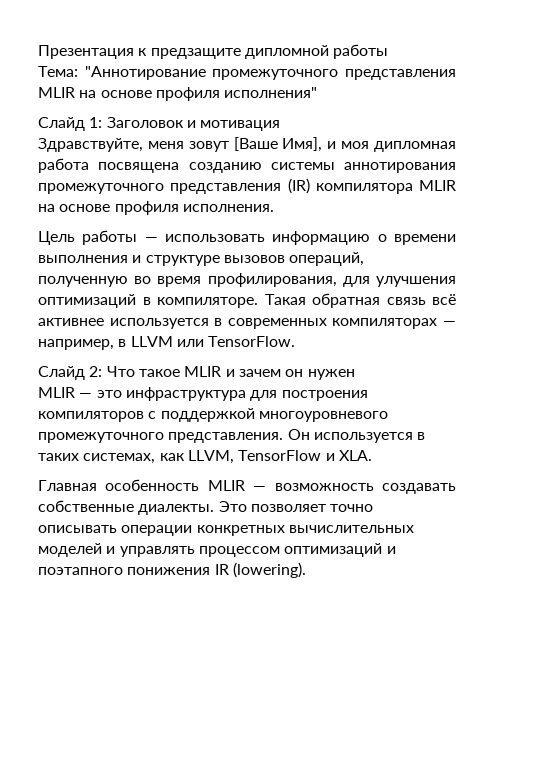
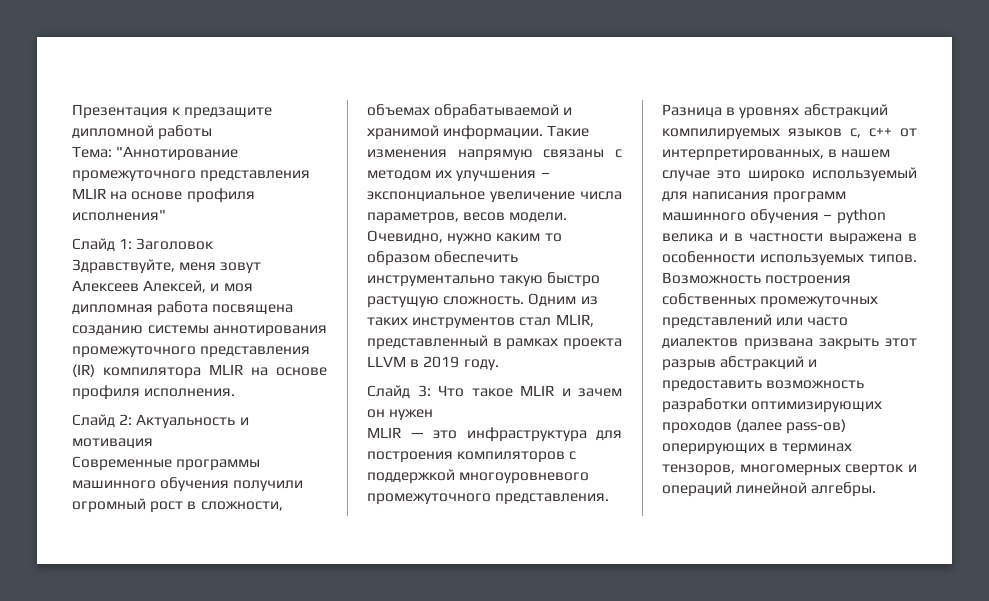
- Слайд 1: Заголовок и мотивация
+ Слайд 1: Заголовок
- Здравствуйте, меня зовут [Ваше Имя], и моя дипломная работа посвящена созданию системы аннотирования промежуточного представления (IR) компилятора MLIR на основе профиля исполнения.
+ Здравствуйте, меня зовут Алексеев Алексей, и моя дипломная работа посвящена созданию системы аннотирования промежуточного представления (IR) компилятора MLIR на основе профиля исполнения.
- Цель работы — использовать информацию о времени выполнения и структуре вызовов операций, полученную во время профилирования, для улучшения оптимизаций в компиляторе. Такая обратная связь всё активнее используется в современных компиляторах — например, в LLVM или TensorFlow.
- Слайд 2: Что такое MLIR и зачем он нужен
+ Слайд 2: Актуальность и мотивация
+ Современные программы машинного обучения получили огромный рост в сложности, объемах обрабатываемой и хранимой информации. Такие изменения напрямую связаны с методом их улучшения – экспонциальное увеличение числа параметров, весов модели. Очевидно, нужно каким то образом обеспечить инструментально такую быстро растущую сложность. Одним из таких инструментов стал MLIR, представленный в рамках проекта LLVM в 2019 году.
+ Слайд 3: Что такое MLIR и зачем он нужен
- Он используется в таких системах, как LLVM, TensorFlow и XLA.
- Главная особенность MLIR — возможность создавать собственные диалекты. Это позволяет точно описывать операции конкретных вычислительных моделей и управлять процессом оптимизаций и поэтапного понижения IR (lowering).
+ Разница в уровнях абстракций компилируемых языков c, c++ от интерпретированных, в нашем случае это широко используемый для написания программ машинного обучения – python велика и в частности выражена в особенности используемых типов. Возможность построения собственных промежуточных представлений или часто диалектов призвана закрыть этот разрыв абстракций и предоставить возможность разработки оптимизирующих проходов (далее pass-ов) оперирующих в терминах тензоров, многомерных сверток и операций линейной алгебры.

